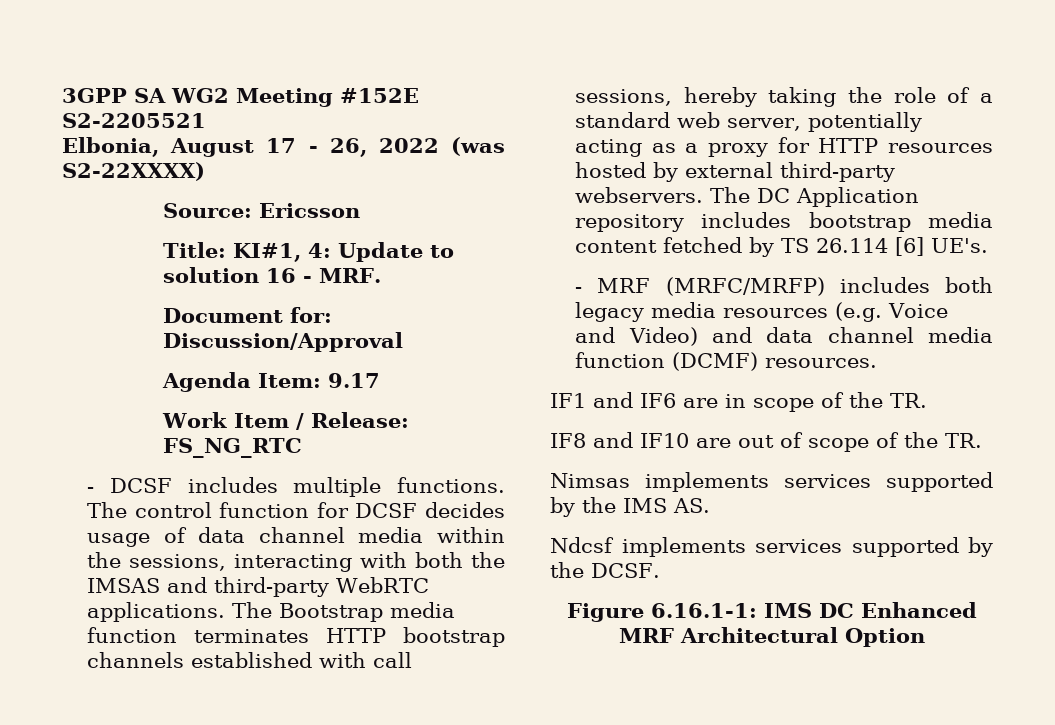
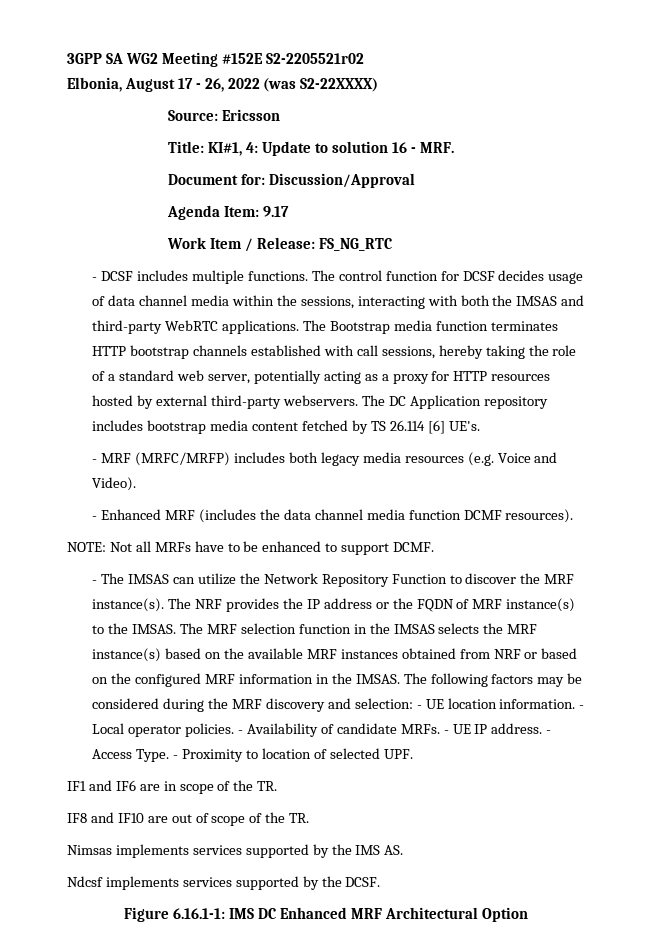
- 3GPP SA WG2 Meeting #152E S2-2205521
+ 3GPP SA WG2 Meeting #152E S2-2205521r02
- - MRF (MRFC/MRFP) includes both legacy media resources (e.g. Voice and Video) and data channel media function (DCMF) resources.
+ - MRF (MRFC/MRFP) includes both legacy media resources (e.g. Voice and Video).
+ - Enhanced MRF (includes the data channel media function DCMF resources).
+ NOTE: Not all MRFs have to be enhanced to support DCMF.
+ - The IMSAS can utilize the Network Repository Function to discover the MRF instance(s). The NRF provides the IP address or the FQDN of MRF instance(s) to the IMSAS. The MRF selection function in the IMSAS selects the MRF instance(s) based on the available MRF instances obtained from NRF or based on the configured MRF information in the IMSAS. The following factors may be considered during the MRF discovery and selection: - UE location information. - Local operator policies. - Availability of candidate MRFs. - UE IP address. - Access Type. - Proximity to location of selected UPF.

